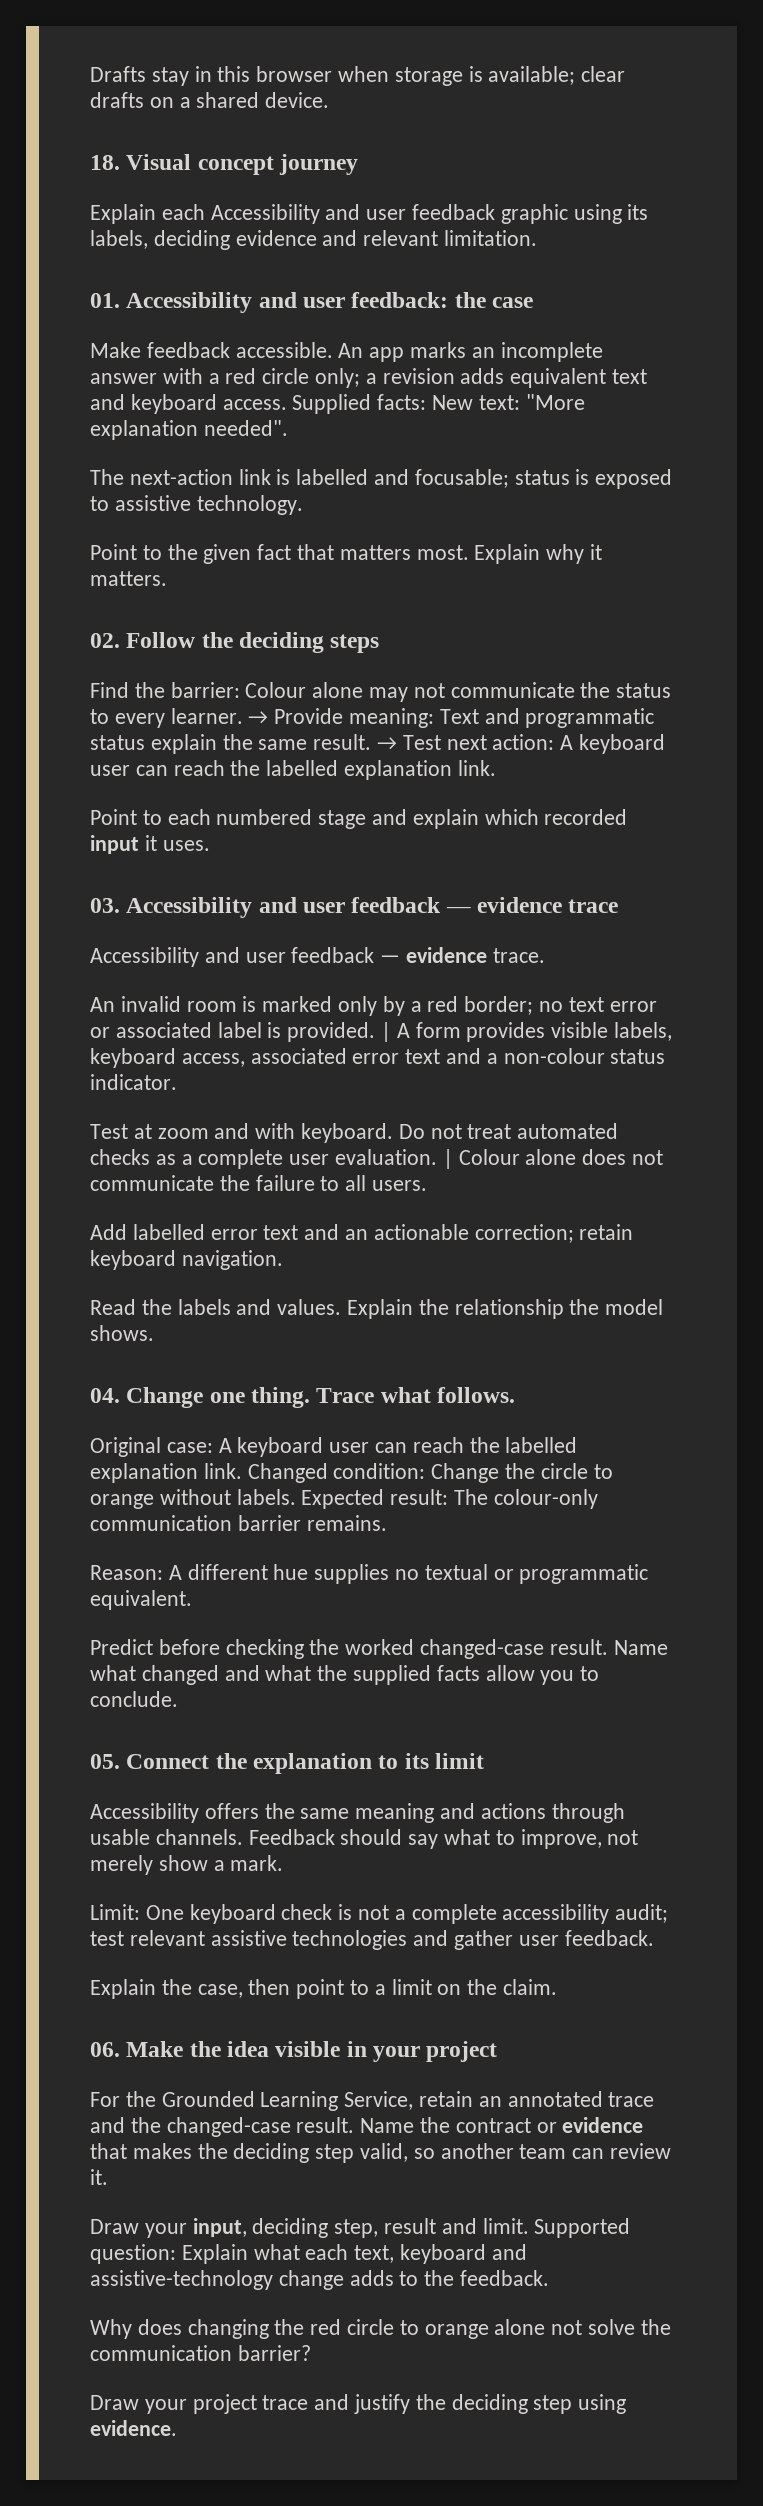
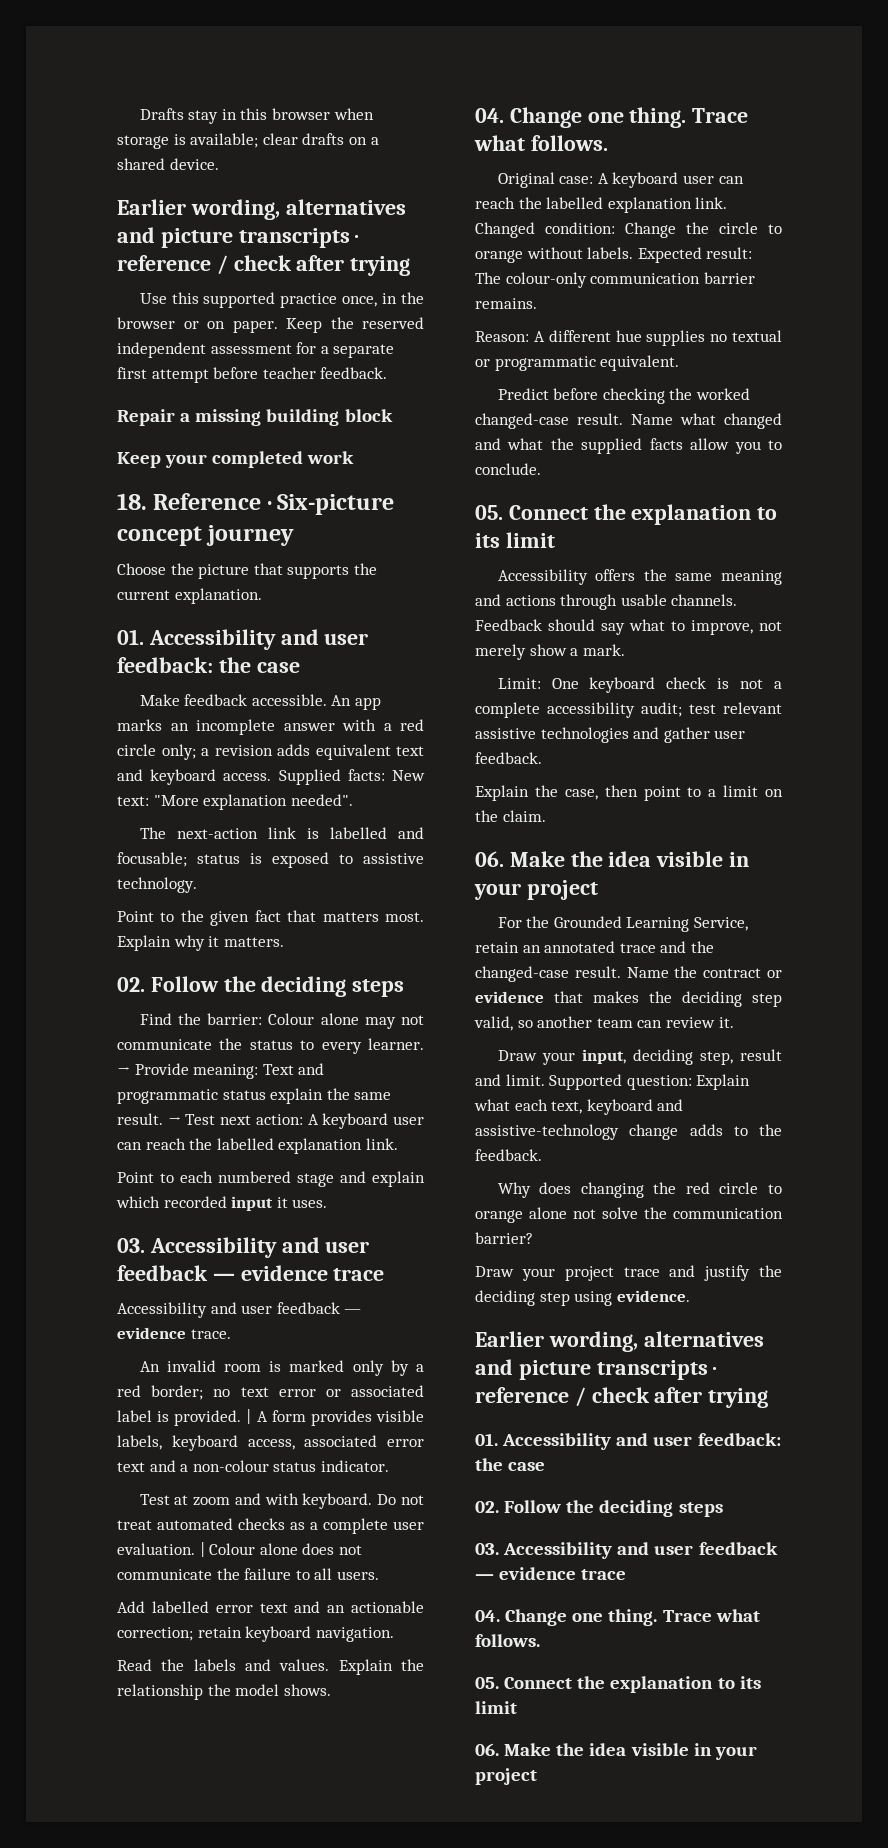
  Drafts stay in this browser when storage is available; clear drafts on a shared device.
- 18. Visual concept journey
- Explain each Accessibility and user feedback graphic using its labels, deciding evidence and relevant limitation.
+ Earlier wording, alternatives and picture transcripts · reference / check after trying
+ Use this supported practice once, in the browser or on paper. Keep the reserved independent assessment for a separate first attempt before teacher feedback.
+ Repair a missing building block
+ Keep your completed work
+ 18. Reference · Six-picture concept journey
+ Choose the picture that supports the current explanation.
  Draw your project trace and justify the deciding step using evidence.
+ Earlier wording, alternatives and picture transcripts · reference / check after trying
+ 01. Accessibility and user feedback: the case
+ 02. Follow the deciding steps
+ 03. Accessibility and user feedback — evidence trace
+ 04. Change one thing. Trace what follows.
+ 05. Connect the explanation to its limit
+ 06. Make the idea visible in your project

